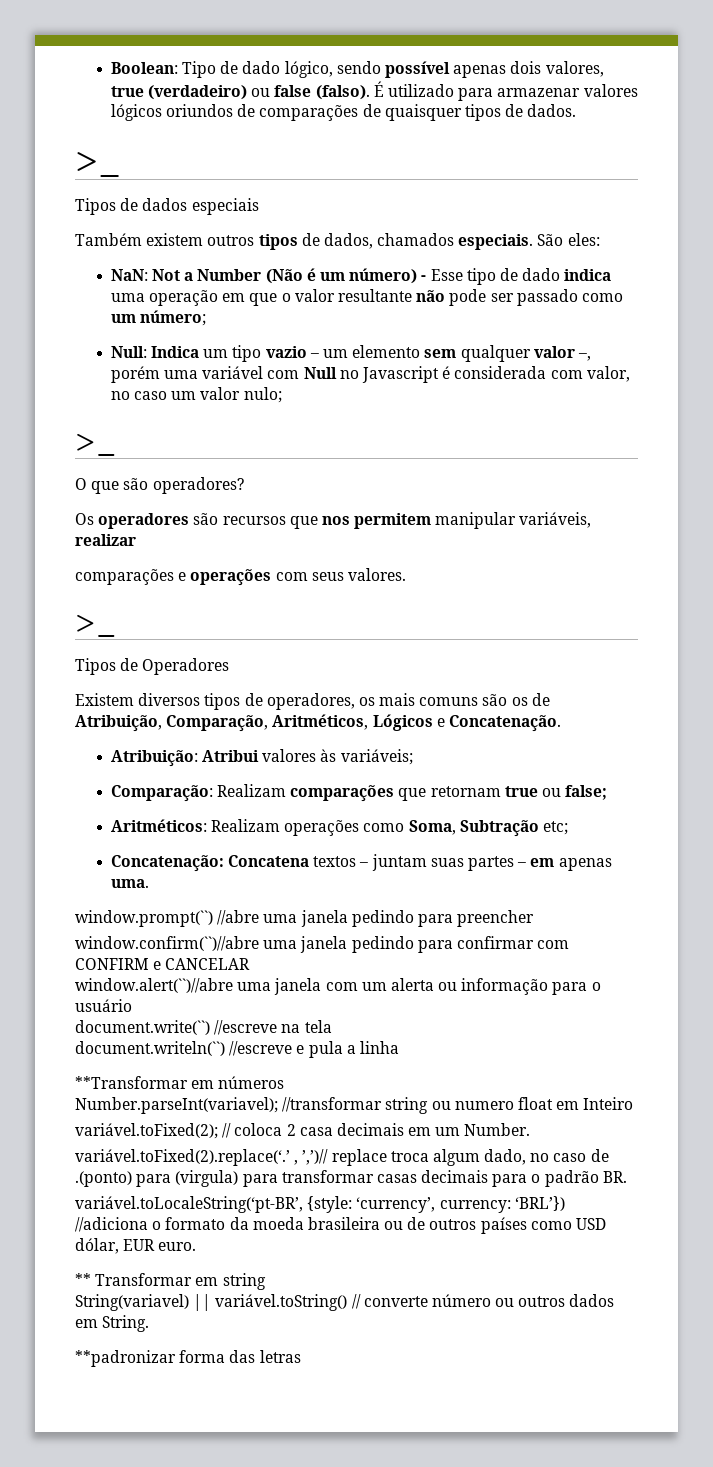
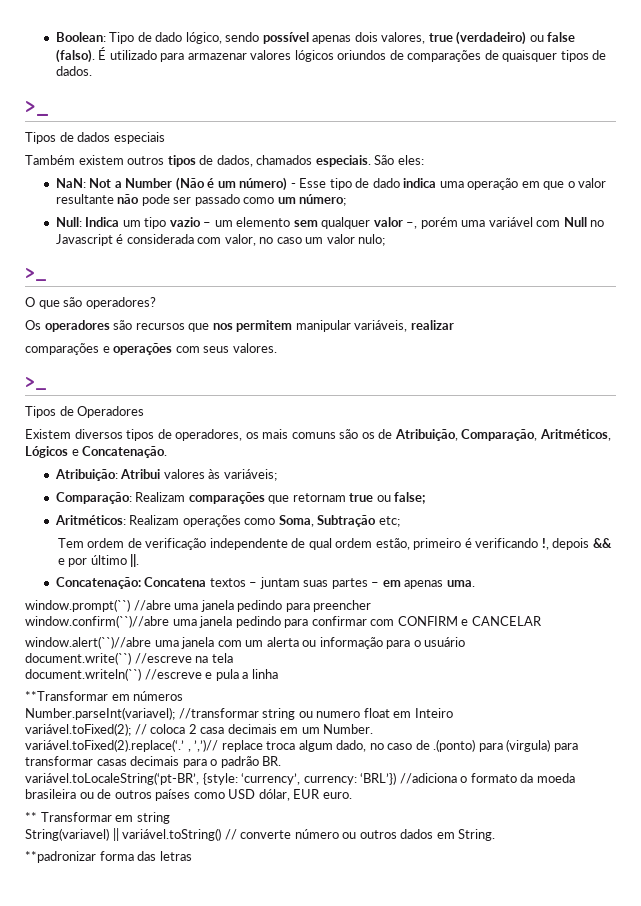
+ Tem ordem de verificação independente de qual ordem estão, primeiro é verificando !, depois && e por último ||.

